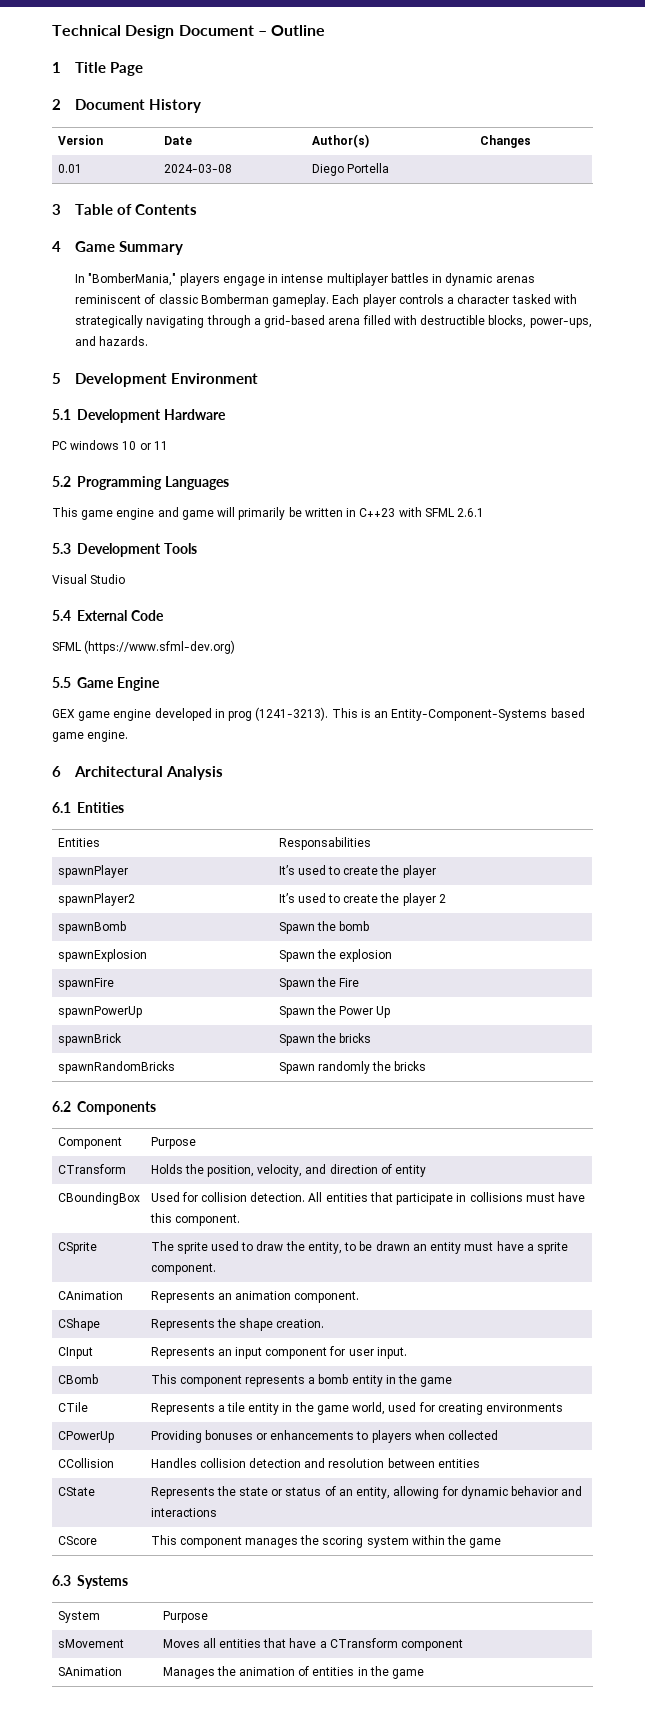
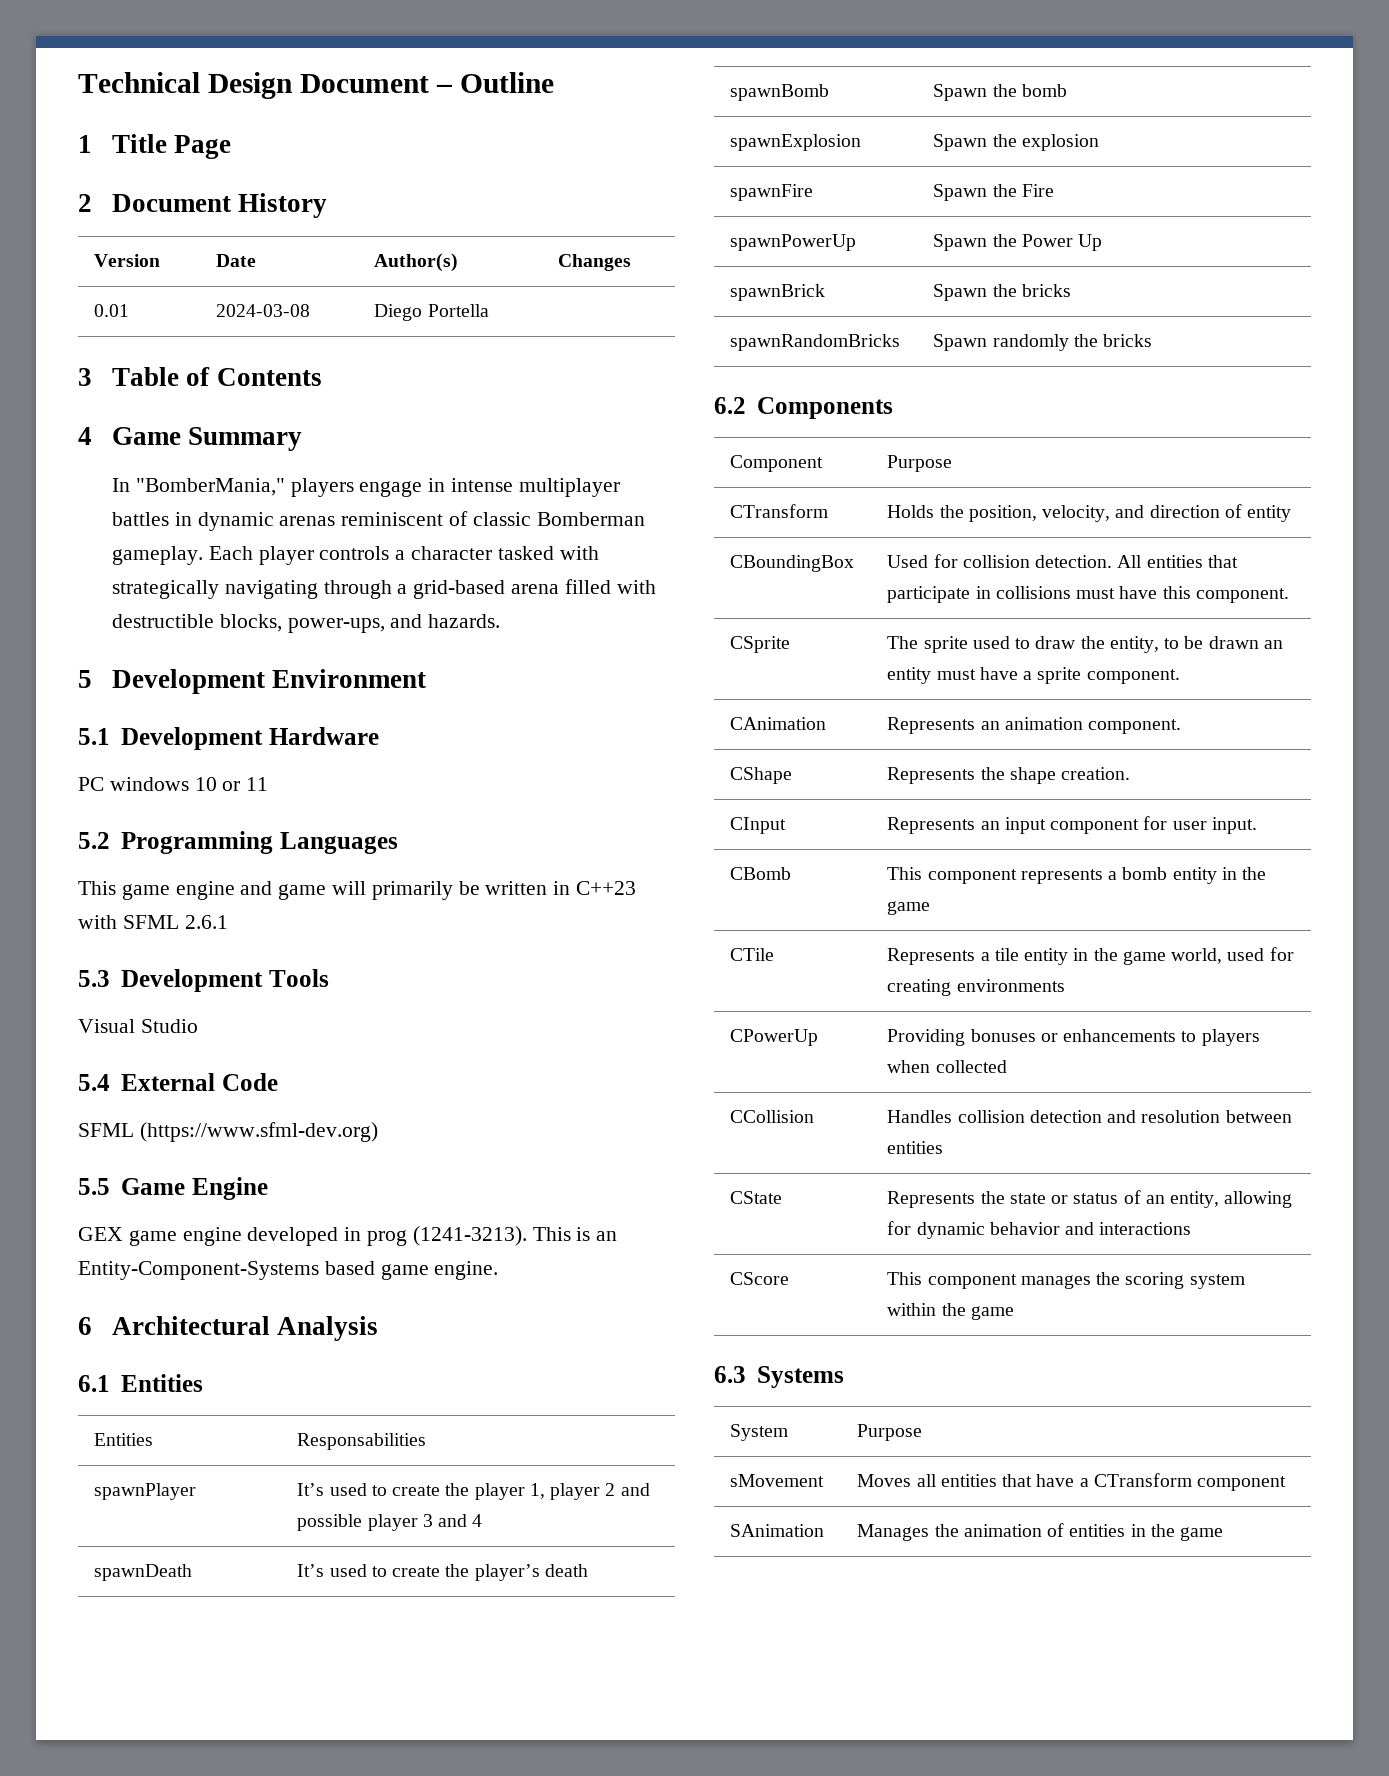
- spawnPlayer | It’s used to create the player
- spawnPlayer2 | It’s used to create the player 2
+ spawnPlayer | It’s used to create the player 1, player 2 and possible player 3 and 4
+ spawnDeath | It’s used to create the player’s death

